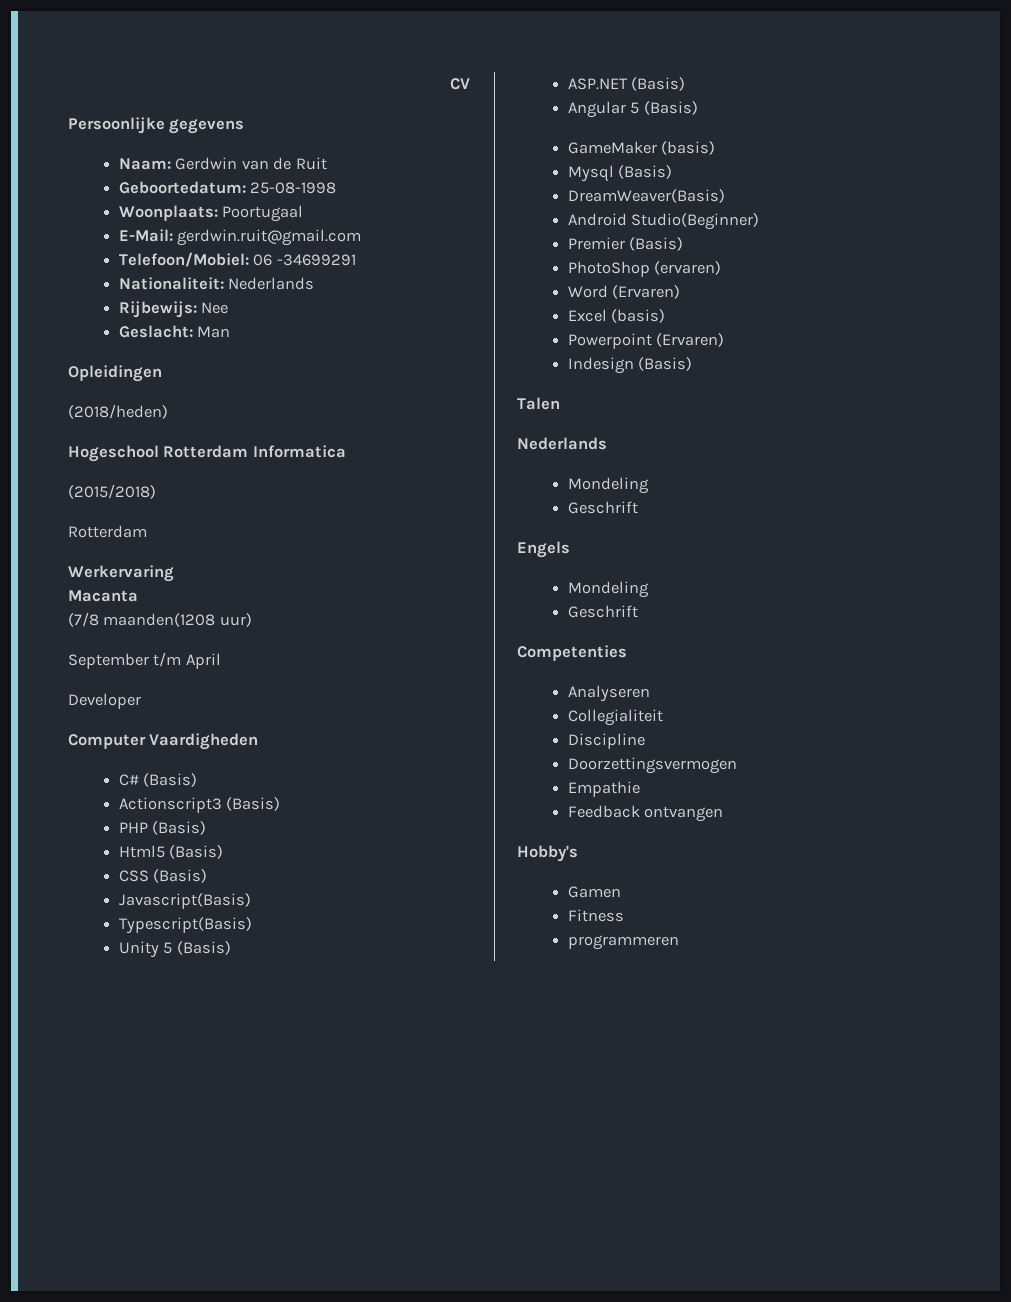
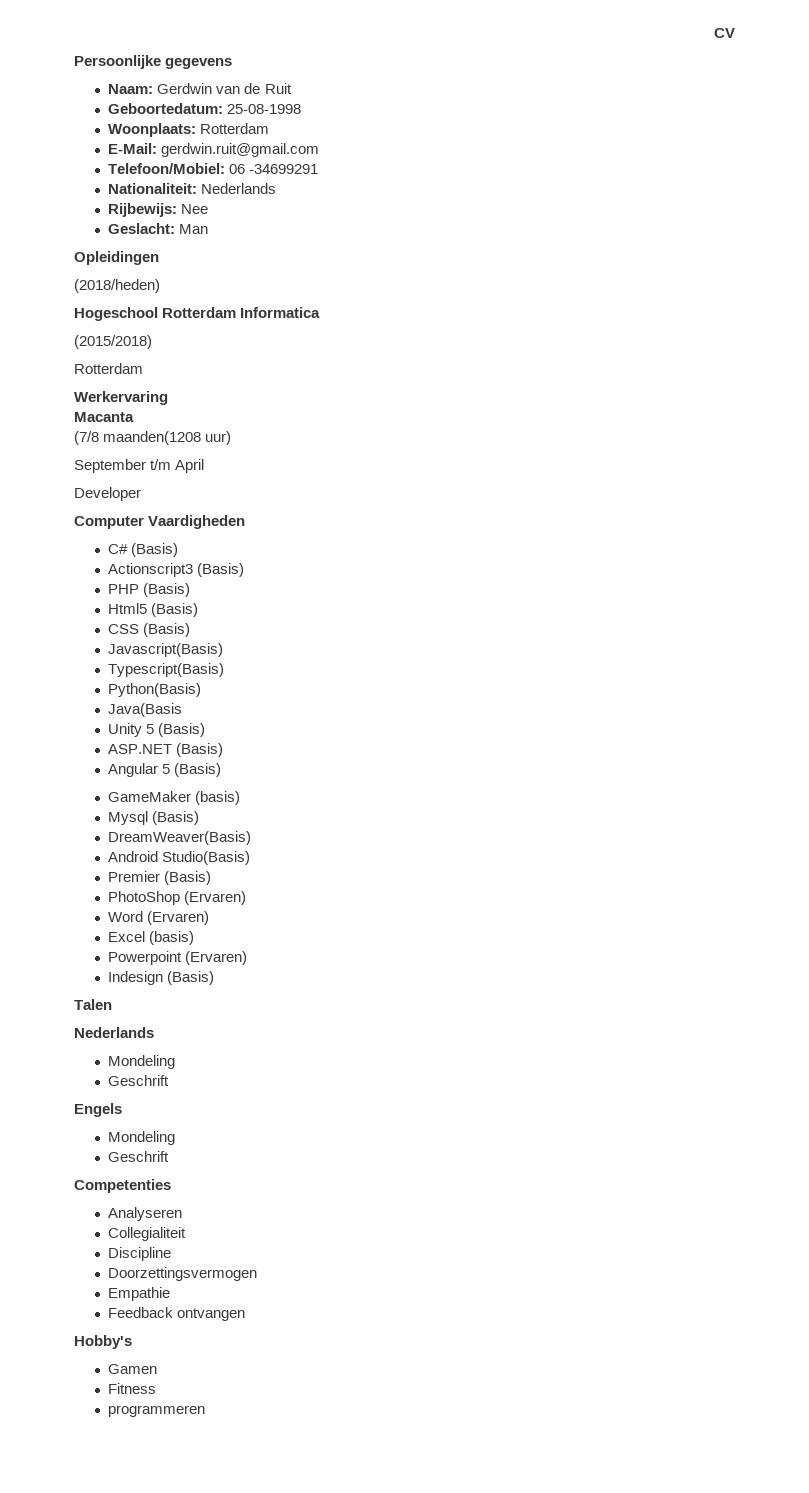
- Woonplaats: Poortugaal
+ Woonplaats: Rotterdam
+ Python(Basis)
+ Java(Basis
- Android Studio(Beginner)
+ Android Studio(Basis)
- PhotoShop (ervaren)
+ PhotoShop (Ervaren)

